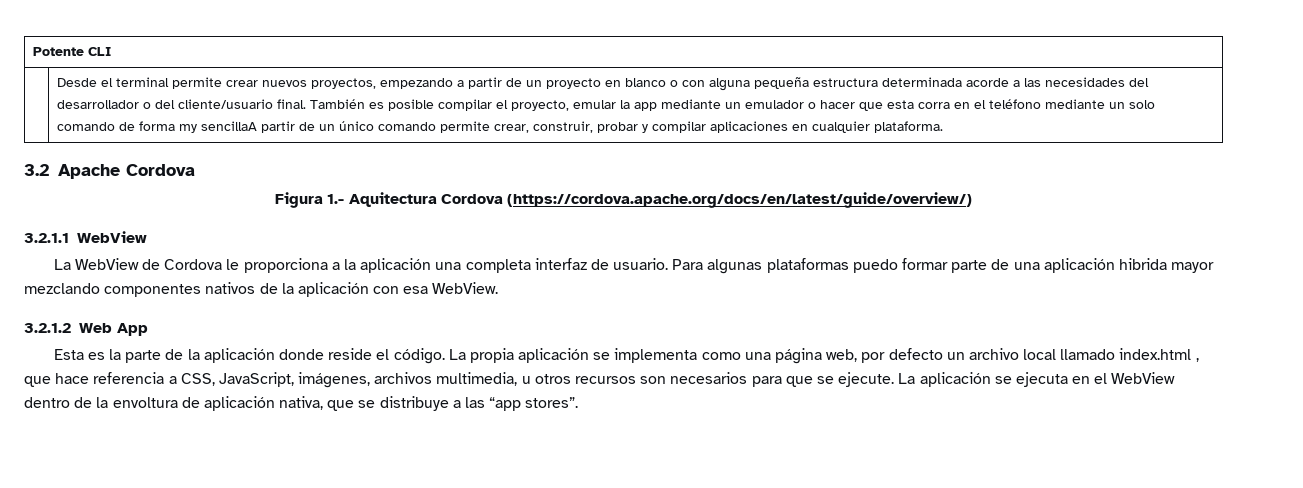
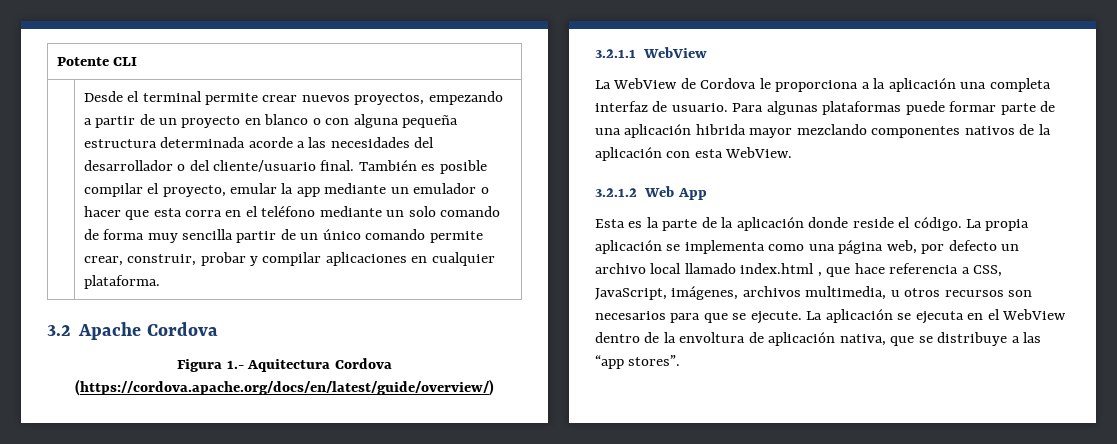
- También es posible compilar el proyecto, emular la app mediante un emulador o hacer que esta corra en el teléfono mediante un solo comando de forma my sencillaA partir de un único comando permite crear, construir, probar y compilar aplicaciones en cualquier plataforma.
+ También es posible compilar el proyecto, emular la app mediante un emulador o hacer que esta corra en el teléfono mediante un solo comando de forma muy sencilla partir de un único comando permite crear, construir, probar y compilar aplicaciones en cualquier plataforma.
- Para algunas plataformas puedo formar parte de una aplicación hibrida mayor mezclando componentes nativos de la aplicación con esa WebView.
+ Para algunas plataformas puede formar parte de una aplicación hibrida mayor mezclando componentes nativos de la aplicación con esta WebView.

